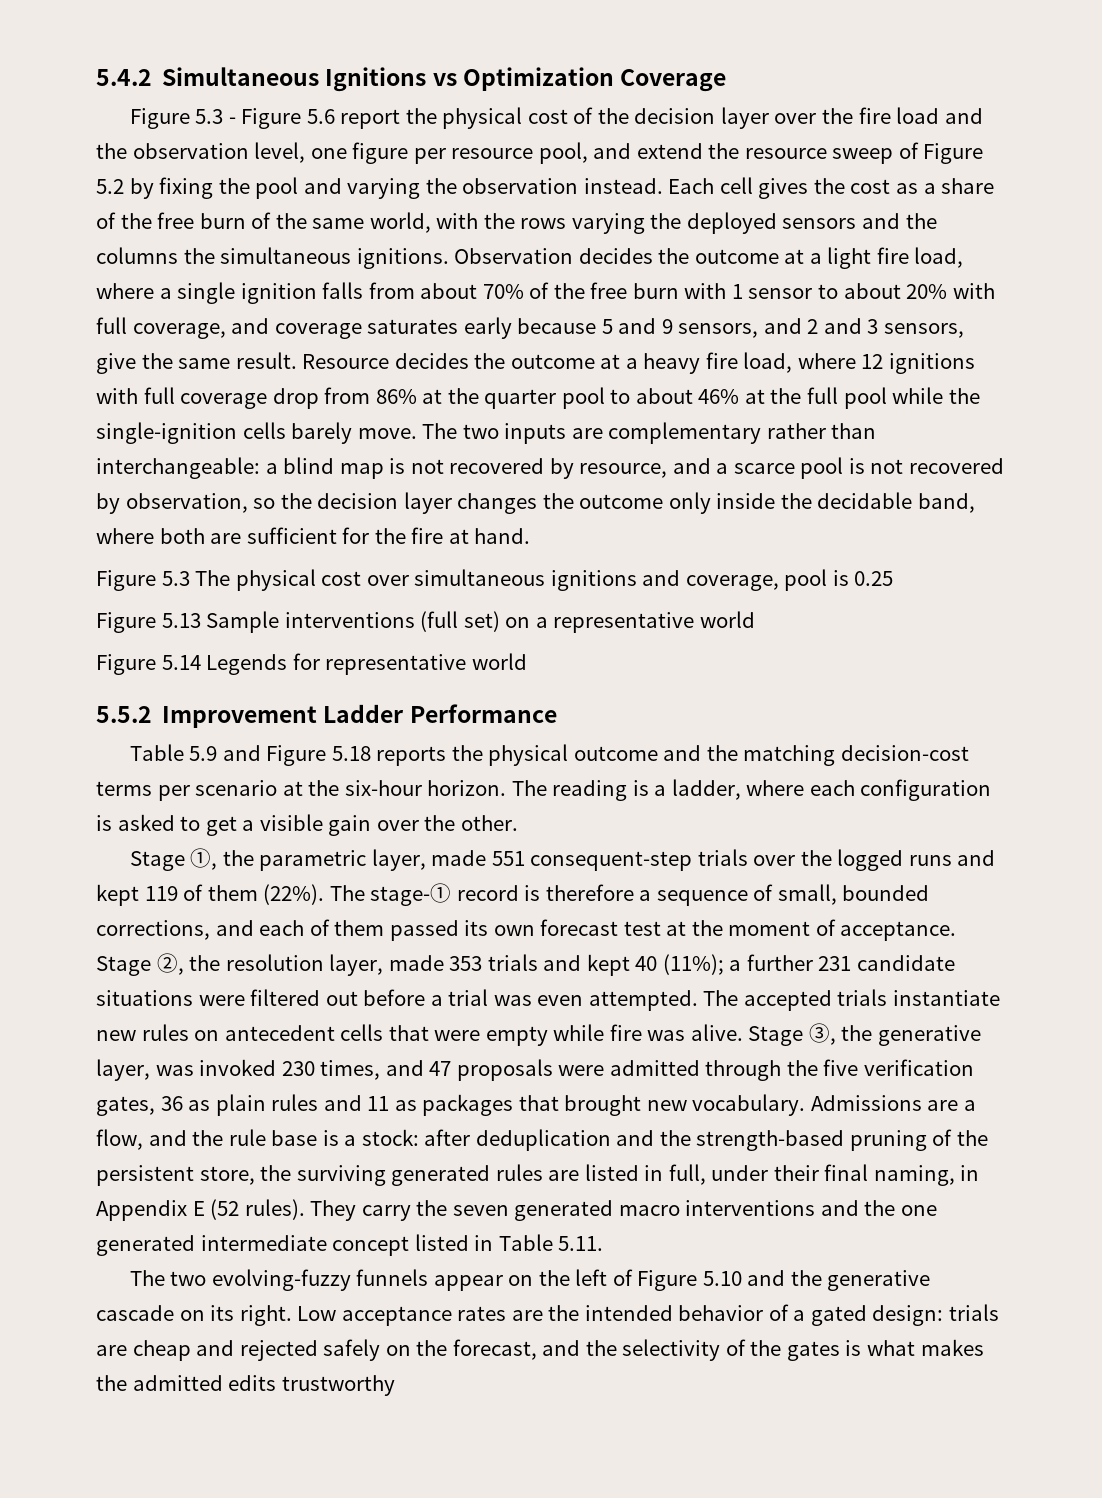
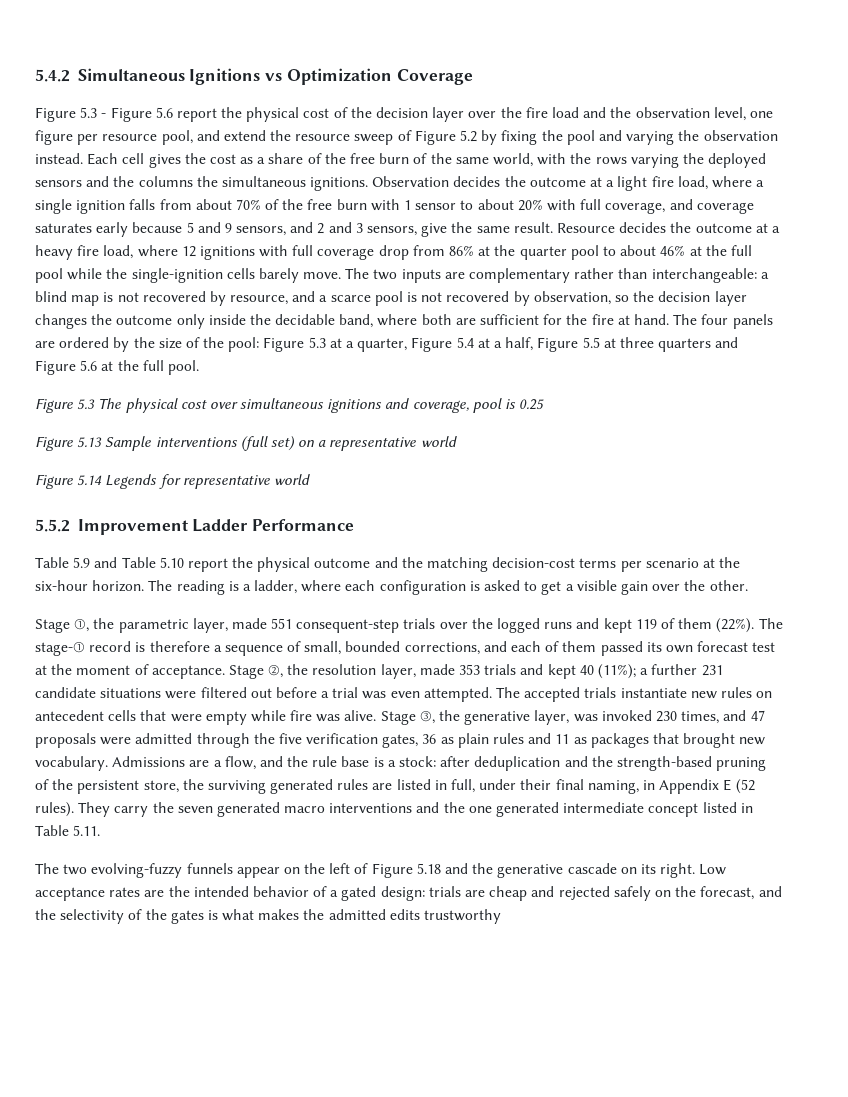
+ The four panels are ordered by the size of the pool: Figure 5.3 at a quarter, Figure 5.4 at a half, Figure 5.5 at three quarters and Figure 5.6 at the full pool.
- Table 5.9 and Figure 5.18 reports the physical outcome and the matching decision-cost terms per scenario at the six-hour horizon.
+ Table 5.9 and Table 5.10 report the physical outcome and the matching decision-cost terms per scenario at the six-hour horizon.
- The two evolving-fuzzy funnels appear on the left of Figure 5.10 and the generative cascade on its right.
+ The two evolving-fuzzy funnels appear on the left of Figure 5.18 and the generative cascade on its right.

